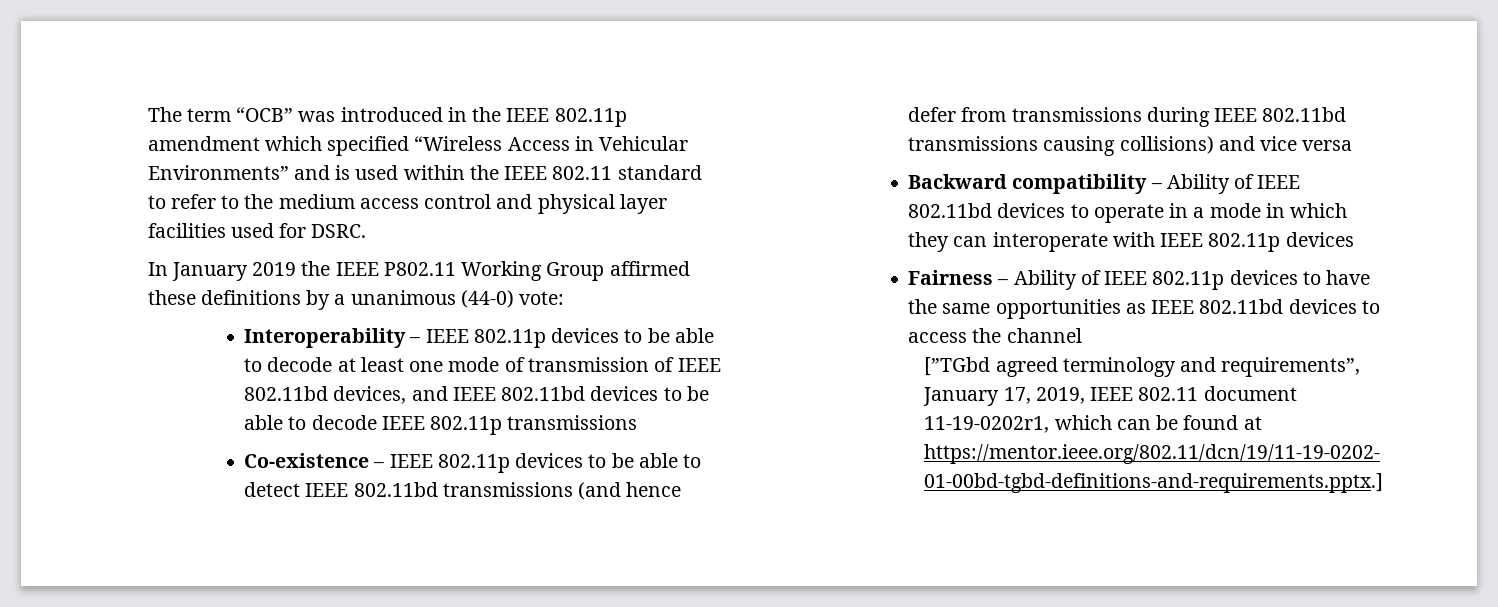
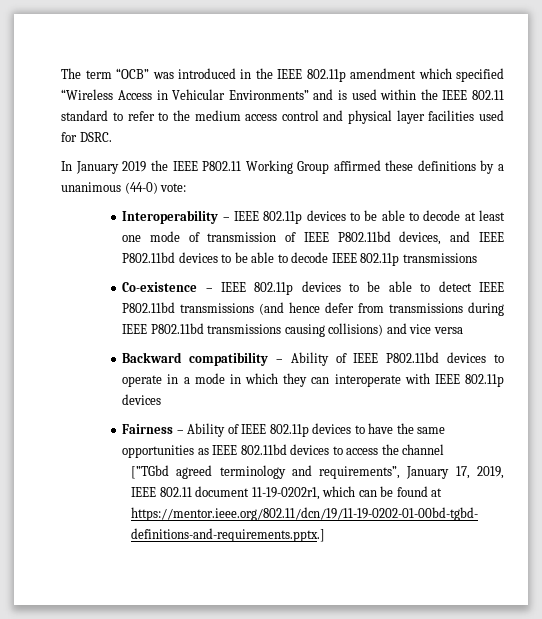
- Interoperability – IEEE 802.11p devices to be able to decode at least one mode of transmission of IEEE 802.11bd devices, and IEEE 802.11bd devices to be able to decode IEEE 802.11p transmissions
+ Interoperability – IEEE 802.11p devices to be able to decode at least one mode of transmission of IEEE P802.11bd devices, and IEEE P802.11bd devices to be able to decode IEEE 802.11p transmissions
- Co-existence – IEEE 802.11p devices to be able to detect IEEE 802.11bd transmissions (and hence defer from transmissions during IEEE 802.11bd transmissions causing collisions) and vice versa
+ Co-existence – IEEE 802.11p devices to be able to detect IEEE P802.11bd transmissions (and hence defer from transmissions during IEEE P802.11bd transmissions causing collisions) and vice versa
- Backward compatibility – Ability of IEEE 802.11bd devices to operate in a mode in which they can interoperate with IEEE 802.11p devices
+ Backward compatibility – Ability of IEEE P802.11bd devices to operate in a mode in which they can interoperate with IEEE 802.11p devices

